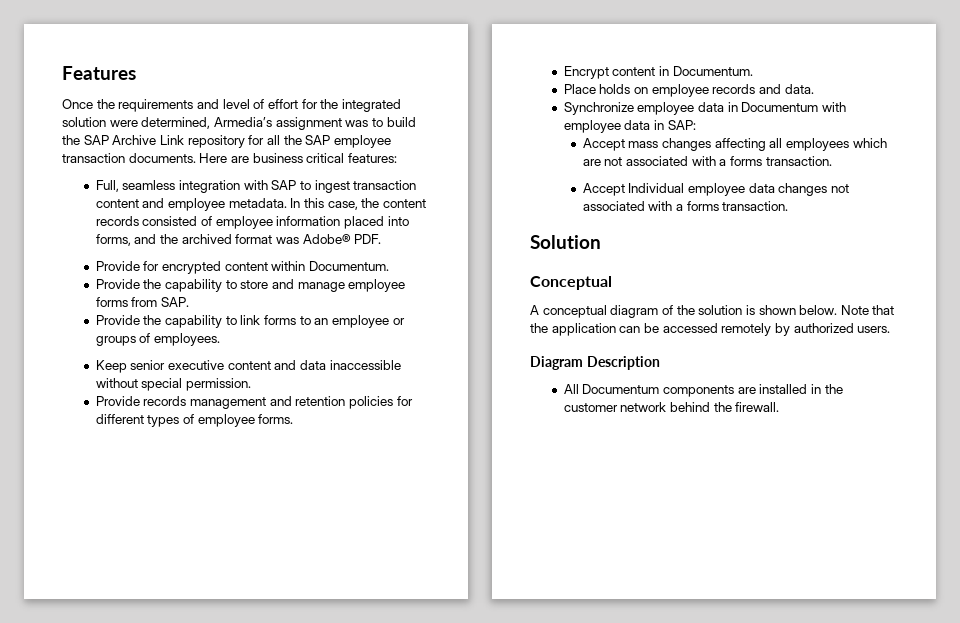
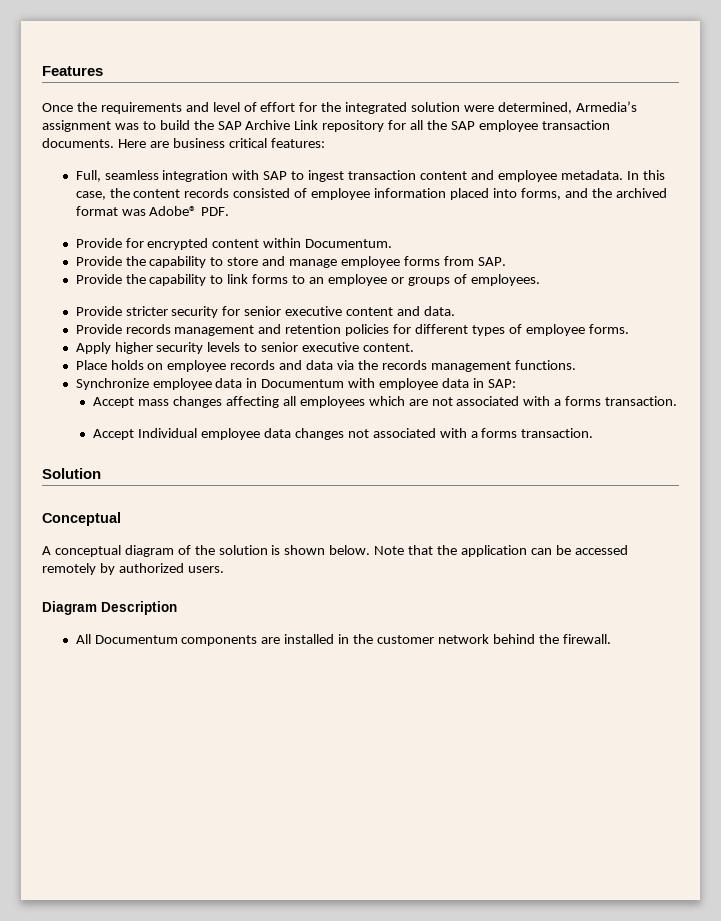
- Keep senior executive content and data inaccessible without special permission.
+ Provide stricter security for senior executive content and data.
- Encrypt content in Documentum.
+ Apply higher security levels to senior executive content.
- Place holds on employee records and data.
+ Place holds on employee records and data via the records management functions.

